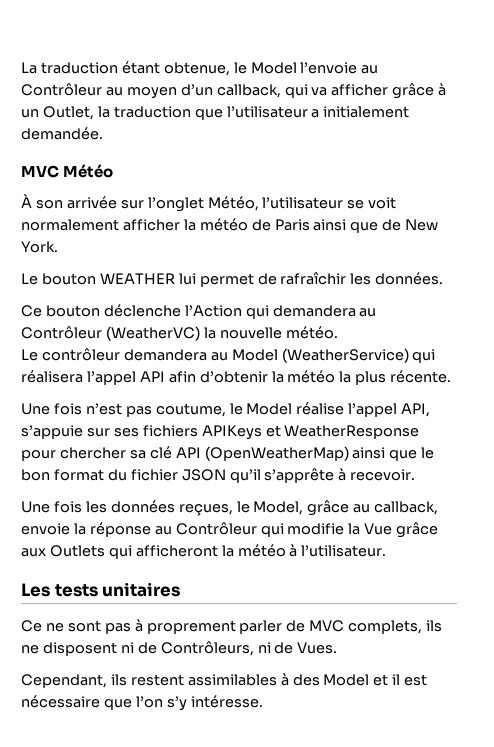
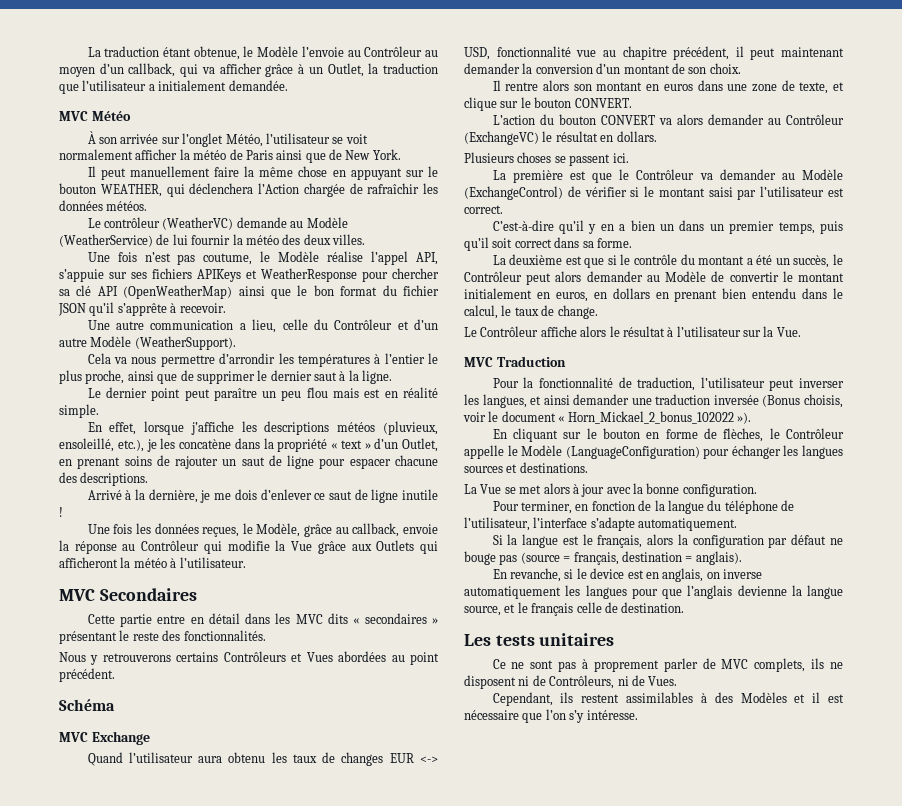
- La traduction étant obtenue, le Model l’envoie au Contrôleur au moyen d’un callback, qui va afficher grâce à un Outlet, la traduction que l’utilisateur a initialement demandée.
+ La traduction étant obtenue, le Modèle l’envoie au Contrôleur au moyen d’un callback, qui va afficher grâce à un Outlet, la traduction que l’utilisateur a initialement demandée.
- Le bouton WEATHER lui permet de rafraîchir les données.
- Ce bouton déclenche l’Action qui demandera au Contrôleur (WeatherVC) la nouvelle météo.
- Le contrôleur demandera au Model (WeatherService) qui réalisera l’appel API afin d’obtenir la météo la plus récente.
+ Il peut manuellement faire la même chose en appuyant sur le bouton WEATHER, qui déclenchera l’Action chargée de rafraîchir les données météos.
+ Le contrôleur (WeatherVC) demande au Modèle (WeatherService) de lui fournir la météo des deux villes.
- Une fois n’est pas coutume, le Model réalise l’appel API, s’appuie sur ses fichiers APIKeys et WeatherResponse pour chercher sa clé API (OpenWeatherMap) ainsi que le bon format du fichier JSON qu’il s’apprête à recevoir.
+ Une fois n’est pas coutume, le Modèle réalise l’appel API, s’appuie sur ses fichiers APIKeys et WeatherResponse pour chercher sa clé API (OpenWeatherMap) ainsi que le bon format du fichier JSON qu’il s’apprête à recevoir.
+ Une autre communication a lieu, celle du Contrôleur et d’un autre Modèle (WeatherSupport).
+ Cela va nous permettre d’arrondir les températures à l’entier le plus proche, ainsi que de supprimer le dernier saut à la ligne.
+ Le dernier point peut paraître un peu flou mais est en réalité simple.
+ En effet, lorsque j’affiche les descriptions météos (pluvieux, ensoleillé, etc.), je les concatène dans la propriété « text » d’un Outlet, en prenant soins de rajouter un saut de ligne pour espacer chacune des descriptions.
+ Arrivé à la dernière, je me dois d’enlever ce saut de ligne inutile !
- Une fois les données reçues, le Model, grâce au callback, envoie la réponse au Contrôleur qui modifie la Vue grâce aux Outlets qui afficheront la météo à l’utilisateur.
+ Une fois les données reçues, le Modèle, grâce au callback, envoie la réponse au Contrôleur qui modifie la Vue grâce aux Outlets qui afficheront la météo à l’utilisateur.
+ MVC Secondaires
+ Cette partie entre en détail dans les MVC dits « secondaires » présentant le reste des fonctionnalités.
+ Nous y retrouverons certains Contrôleurs et Vues abordées au point précédent.
+ Schéma
+ MVC Exchange
+ Quand l’utilisateur aura obtenu les taux de changes EUR <-> USD, fonctionnalité vue au chapitre précédent, il peut maintenant demander la conversion d’un montant de son choix.
+ Il rentre alors son montant en euros dans une zone de texte, et clique sur le bouton CONVERT.
+ L’action du bouton CONVERT va alors demander au Contrôleur (ExchangeVC) le résultat en dollars.
+ Plusieurs choses se passent ici.
+ La première est que le Contrôleur va demander au Modèle (ExchangeControl) de vérifier si le montant saisi par l’utilisateur est correct.
+ C’est-à-dire qu’il y en a bien un dans un premier temps, puis qu’il soit correct dans sa forme.
+ La deuxième est que si le contrôle du montant a été un succès, le Contrôleur peut alors demander au Modèle de convertir le montant initialement en euros, en dollars en prenant bien entendu dans le calcul, le taux de change.
+ Le Contrôleur affiche alors le résultat à l’utilisateur sur la Vue.
+ MVC Traduction
+ Pour la fonctionnalité de traduction, l’utilisateur peut inverser les langues, et ainsi demander une traduction inversée (Bonus choisis, voir le document « Horn_Mickael_2_bonus_102022 »).
+ En cliquant sur le bouton en forme de flèches, le Contrôleur appelle le Modèle (LanguageConfiguration) pour échanger les langues sources et destinations.
+ La Vue se met alors à jour avec la bonne configuration.
+ Pour terminer, en fonction de la langue du téléphone de l’utilisateur, l’interface s’adapte automatiquement.
+ Si la langue est le français, alors la configuration par défaut ne bouge pas (source = français, destination = anglais).
+ En revanche, si le device est en anglais, on inverse automatiquement les langues pour que l’anglais devienne la langue source, et le français celle de destination.
- Cependant, ils restent assimilables à des Model et il est nécessaire que l’on s’y intéresse.
+ Cependant, ils restent assimilables à des Modèles et il est nécessaire que l’on s’y intéresse.

